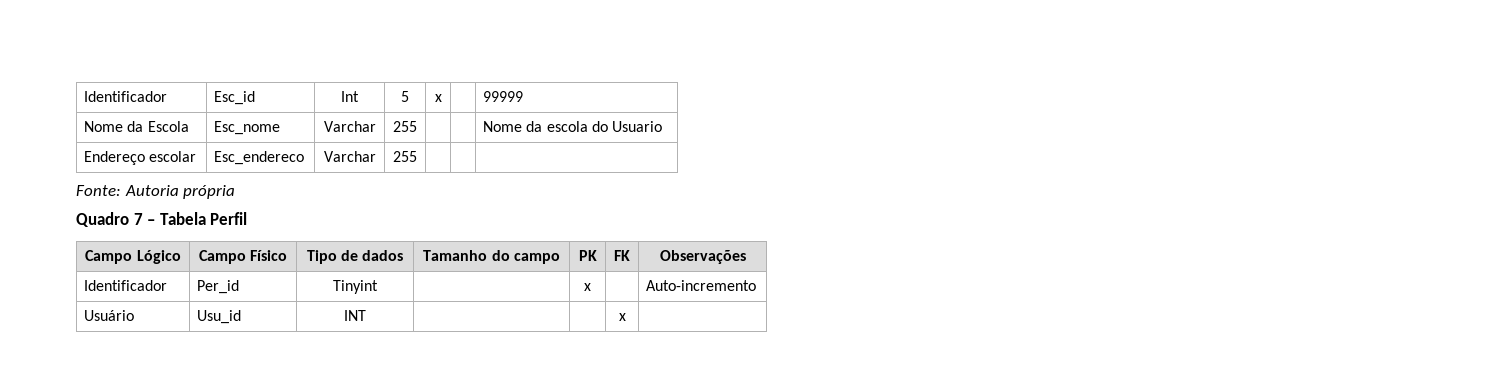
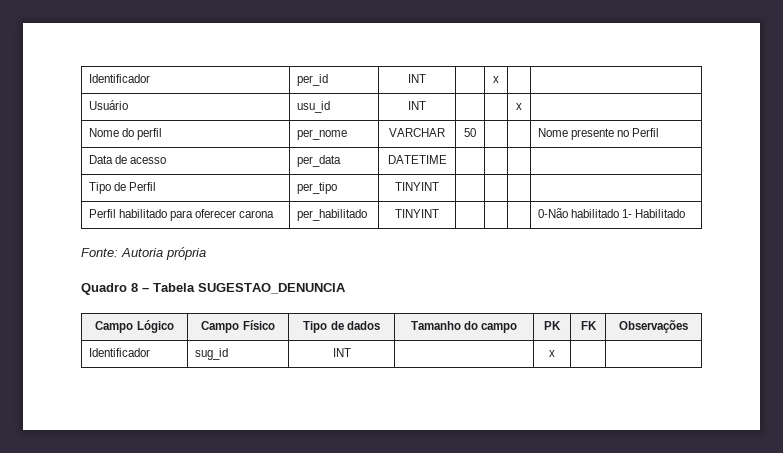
- Identificador | Esc_id | Int | 5 | x | | 99999
- Nome da Escola | Esc_nome | Varchar | 255 | | | Nome da escola do Usuario
- Endereço escolar | Esc_endereco | Varchar | 255 | | |
+ Identificador | per_id | INT | | x | |
+ Usuário | usu_id | INT | | | x |
+ Nome do perfil | per_nome | VARCHAR | 50 | | | Nome presente no Perfil
+ Data de acesso | per_data | DATETIME | | | |
+ Tipo de Perfil | per_tipo | TINYINT | | | |
+ Perfil habilitado para oferecer carona | per_habilitado | TINYINT | | | | 0-Não habilitado 1- Habilitado
- Quadro 7 – Tabela Perfil
+ Quadro 8 – Tabela SUGESTAO_DENUNCIA
- Identificador | Per_id | Tinyint | | x | | Auto-incremento
- Usuário | Usu_id | INT | | | x |
+ Identificador | sug_id | INT | | x | |

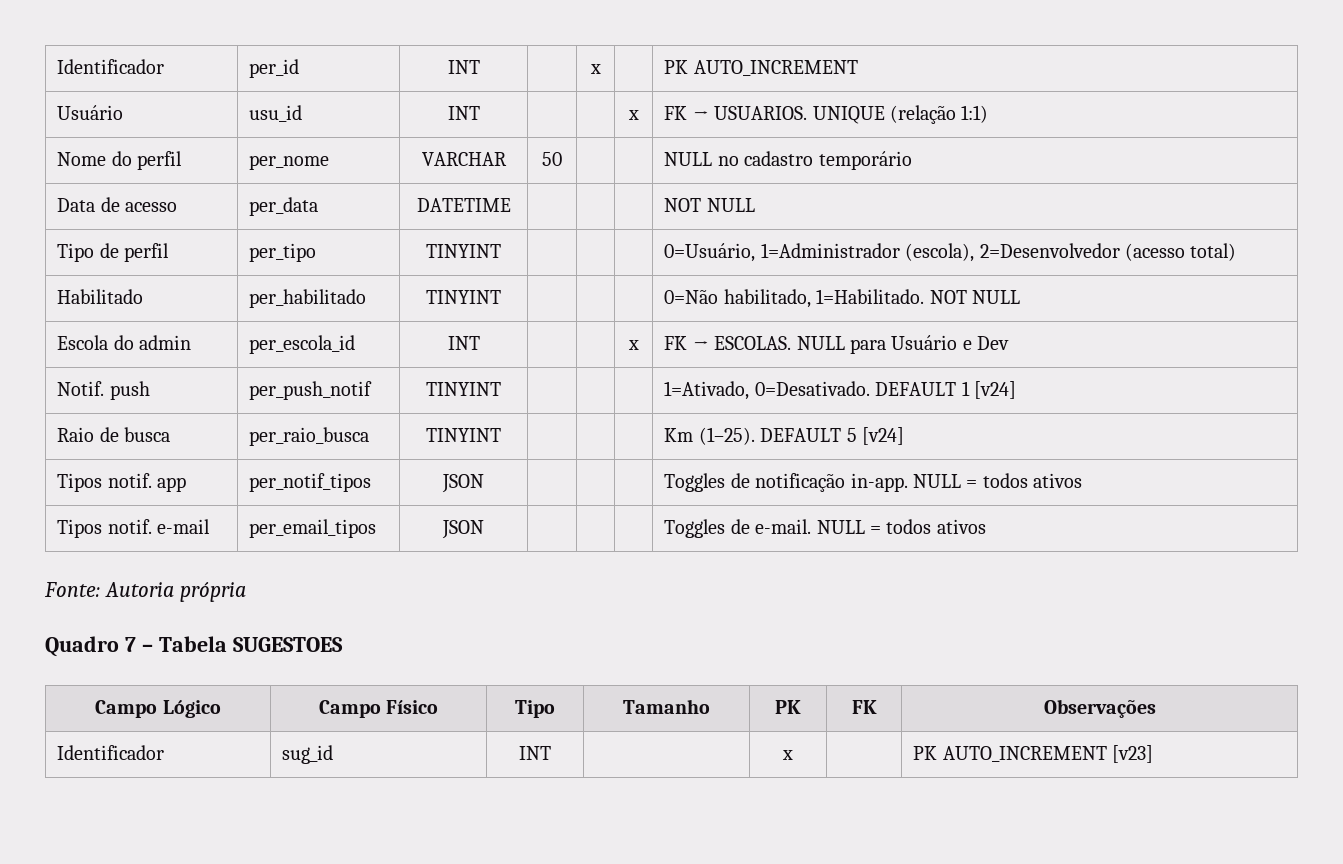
- Identificador | per_id | INT | | x | |
+ Identificador | per_id | INT | | x | | PK AUTO_INCREMENT
- Usuário | usu_id | INT | | | x |
+ Usuário | usu_id | INT | | | x | FK → USUARIOS. UNIQUE (relação 1:1)
- Nome do perfil | per_nome | VARCHAR | 50 | | | Nome presente no Perfil
+ Nome do perfil | per_nome | VARCHAR | 50 | | | NULL no cadastro temporário
- Data de acesso | per_data | DATETIME | | | |
- Tipo de Perfil | per_tipo | TINYINT | | | |
- Perfil habilitado para oferecer carona | per_habilitado | TINYINT | | | | 0-Não habilitado 1- Habilitado
+ Data de acesso | per_data | DATETIME | | | | NOT NULL
+ Tipo de perfil | per_tipo | TINYINT | | | | 0=Usuário, 1=Administrador (escola), 2=Desenvolvedor (acesso total)
+ Habilitado | per_habilitado | TINYINT | | | | 0=Não habilitado, 1=Habilitado. NOT NULL
+ Escola do admin | per_escola_id | INT | | | x | FK → ESCOLAS. NULL para Usuário e Dev
+ Notif. push | per_push_notif | TINYINT | | | | 1=Ativado, 0=Desativado. DEFAULT 1 [v24]
+ Raio de busca | per_raio_busca | TINYINT | | | | Km (1–25). DEFAULT 5 [v24]
+ Tipos notif. app | per_notif_tipos | JSON | | | | Toggles de notificação in-app. NULL = todos ativos
+ Tipos notif. e-mail | per_email_tipos | JSON | | | | Toggles de e-mail. NULL = todos ativos
- Quadro 8 – Tabela SUGESTAO_DENUNCIA
+ Quadro 7 – Tabela SUGESTOES
- Campo Lógico | Campo Físico | Tipo de dados | Tamanho do campo | PK | FK | Observações
+ Campo Lógico | Campo Físico | Tipo | Tamanho | PK | FK | Observações
- Identificador | sug_id | INT | | x | |
+ Identificador | sug_id | INT | | x | | PK AUTO_INCREMENT [v23]

